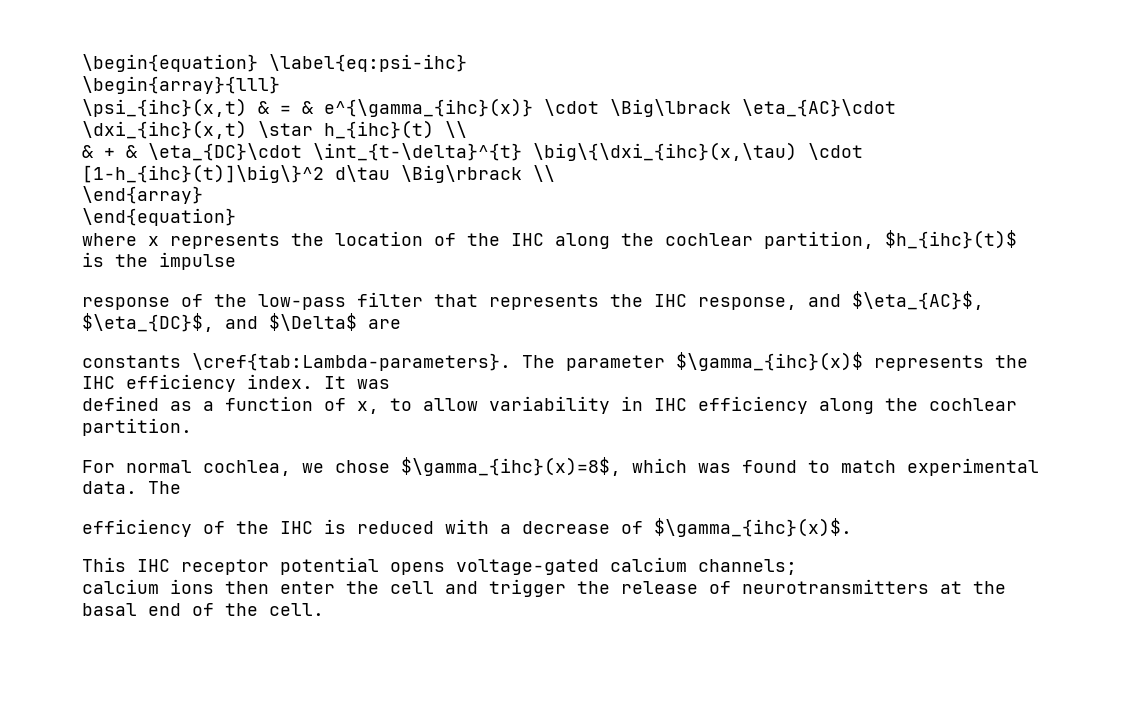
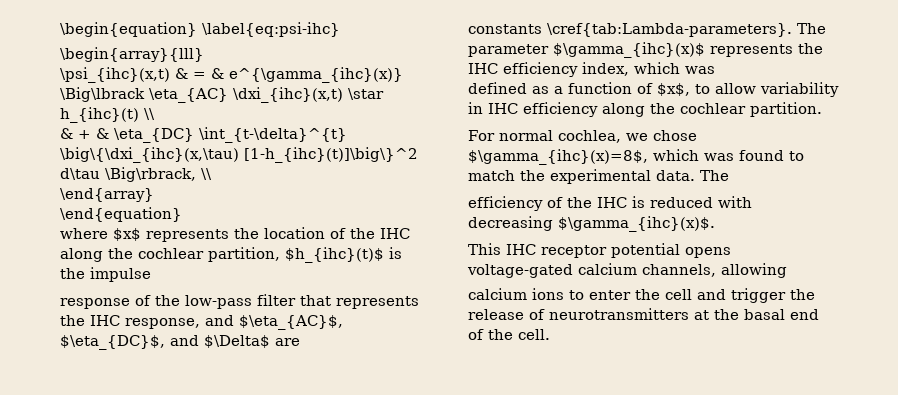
- \psi_{ihc}(x,t) & = & e^{\gamma_{ihc}(x)} \cdot \Big\lbrack \eta_{AC}\cdot \dxi_{ihc}(x,t) \star h_{ihc}(t) \\
+ \psi_{ihc}(x,t) & = & e^{\gamma_{ihc}(x)} \Big\lbrack \eta_{AC} \dxi_{ihc}(x,t) \star h_{ihc}(t) \\
- & + & \eta_{DC}\cdot \int_{t-\delta}^{t} \big\{\dxi_{ihc}(x,\tau) \cdot [1-h_{ihc}(t)]\big\}^2 d\tau \Big\rbrack \\
+ & + & \eta_{DC} \int_{t-\delta}^{t} \big\{\dxi_{ihc}(x,\tau) [1-h_{ihc}(t)]\big\}^2 d\tau \Big\rbrack, \\
- where x represents the location of the IHC along the cochlear partition, $h_{ihc}(t)$ is the impulse
+ where $x$ represents the location of the IHC along the cochlear partition, $h_{ihc}(t)$ is the impulse
- The parameter $\gamma_{ihc}(x)$ represents the IHC efficiency index. It was
+ The parameter $\gamma_{ihc}(x)$ represents the IHC efficiency index, which was
- defined as a function of x, to allow variability in IHC efficiency along the cochlear partition.
+ defined as a function of $x$, to allow variability in IHC efficiency along the cochlear partition.
- For normal cochlea, we chose $\gamma_{ihc}(x)=8$, which was found to match experimental data.
+ For normal cochlea, we chose $\gamma_{ihc}(x)=8$, which was found to match the experimental data.
- efficiency of the IHC is reduced with a decrease of $\gamma_{ihc}(x)$.
+ efficiency of the IHC is reduced with decreasing $\gamma_{ihc}(x)$.
- This IHC receptor potential opens voltage-gated calcium channels;
+ This IHC receptor potential opens voltage-gated calcium channels, allowing
- calcium ions then enter the cell and trigger the release of neurotransmitters at the basal end of the cell.
+ calcium ions to enter the cell and trigger the release of neurotransmitters at the basal end of the cell.

